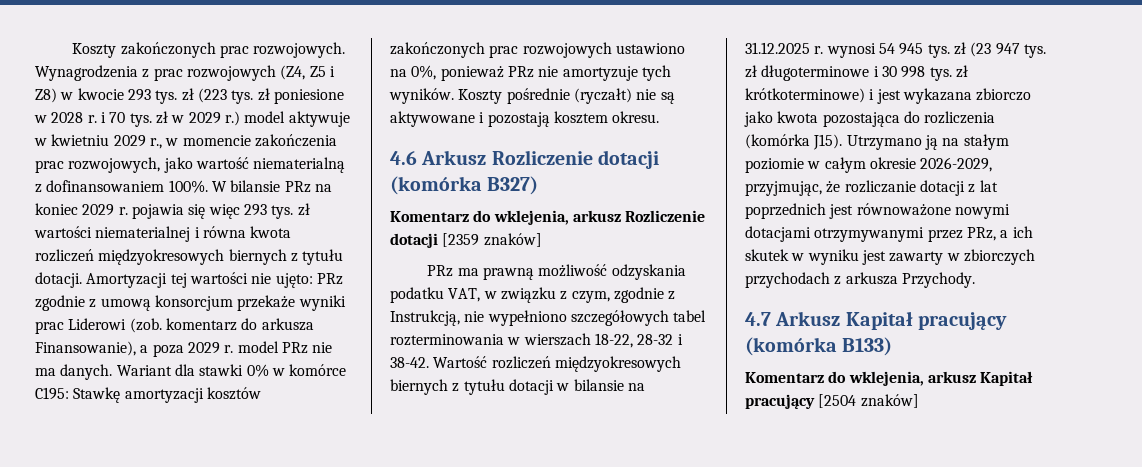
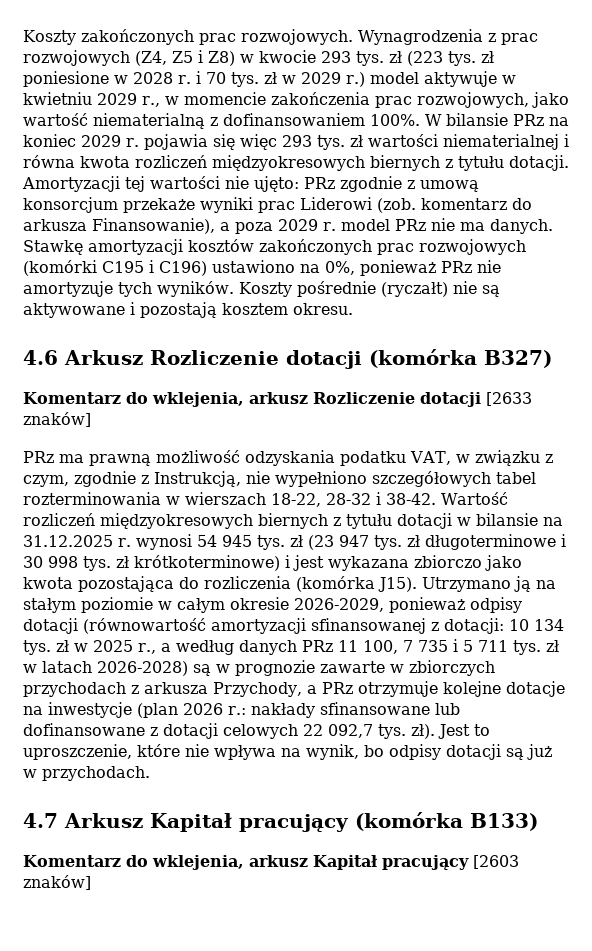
- Wariant dla stawki 0% w komórce C195: Stawkę amortyzacji kosztów zakończonych prac rozwojowych ustawiono na 0%, ponieważ PRz nie amortyzuje tych wyników.
+ Stawkę amortyzacji kosztów zakończonych prac rozwojowych (komórki C195 i C196) ustawiono na 0%, ponieważ PRz nie amortyzuje tych wyników.
- Komentarz do wklejenia, arkusz Rozliczenie dotacji [2359 znaków]
+ Komentarz do wklejenia, arkusz Rozliczenie dotacji [2633 znaków]
- Utrzymano ją na stałym poziomie w całym okresie 2026-2029, przyjmując, że rozliczanie dotacji z lat poprzednich jest równoważone nowymi dotacjami otrzymywanymi przez PRz, a ich skutek w wyniku jest zawarty w zbiorczych przychodach z arkusza Przychody.
+ Utrzymano ją na stałym poziomie w całym okresie 2026-2029, ponieważ odpisy dotacji (równowartość amortyzacji sfinansowanej z dotacji: 10 134 tys. zł w 2025 r., a według danych PRz 11 100, 7 735 i 5 711 tys. zł w latach 2026-2028) są w prognozie zawarte w zbiorczych przychodach z arkusza Przychody, a PRz otrzymuje kolejne dotacje na inwestycje (plan 2026 r.: nakłady sfinansowane lub dofinansowane z dotacji celowych 22 092,7 tys. zł). Jest to uproszczenie, które nie wpływa na wynik, bo odpisy dotacji są już w przychodach.
- Komentarz do wklejenia, arkusz Kapitał pracujący [2504 znaków]
+ Komentarz do wklejenia, arkusz Kapitał pracujący [2603 znaków]

